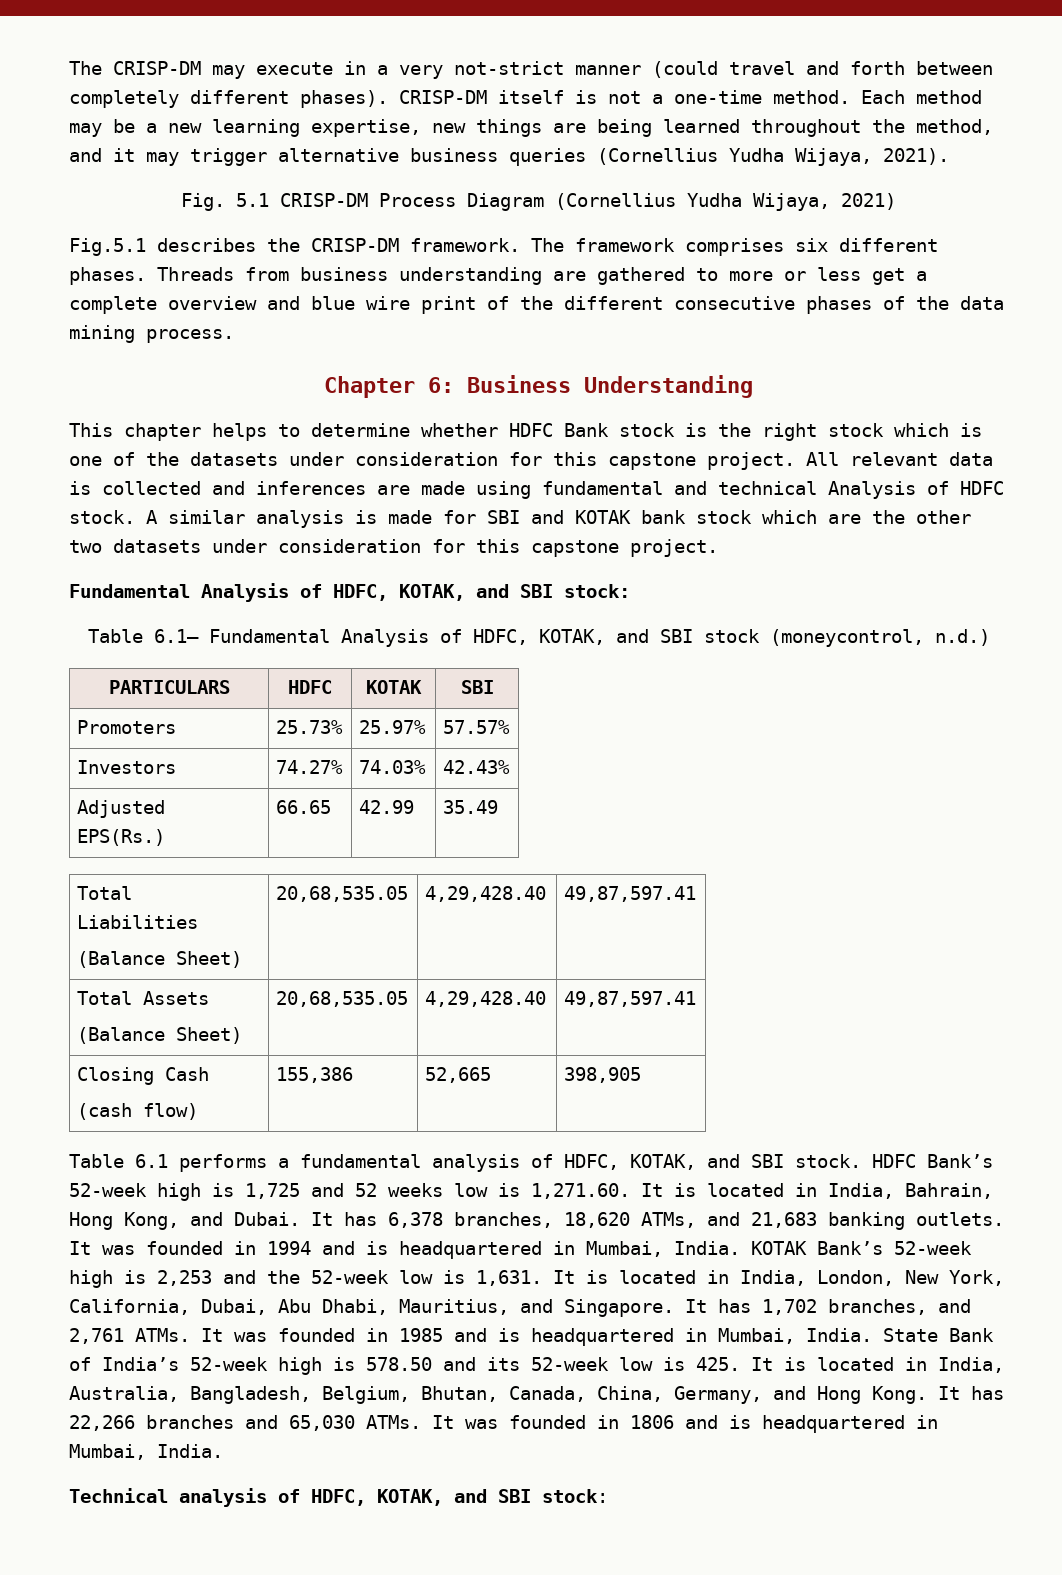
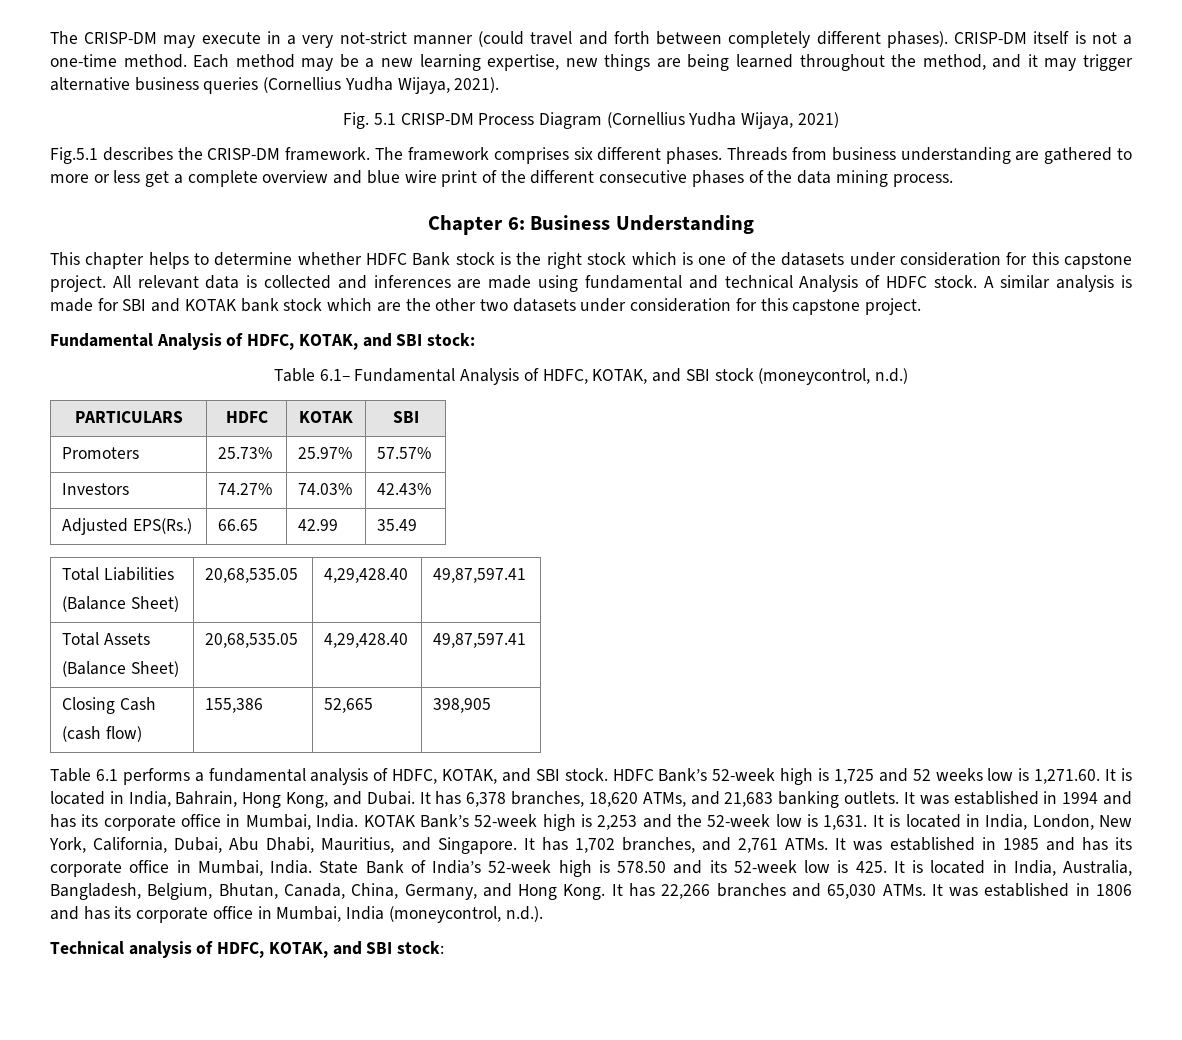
- It was founded in 1994 and is headquartered in Mumbai, India.
+ It was established in 1994 and has its corporate office in Mumbai, India.
- It was founded in 1985 and is headquartered in Mumbai, India.
+ It was established in 1985 and has its corporate office in Mumbai, India.
- It was founded in 1806 and is headquartered in Mumbai, India.
+ It was established in 1806 and has its corporate office in Mumbai, India (moneycontrol, n.d.).

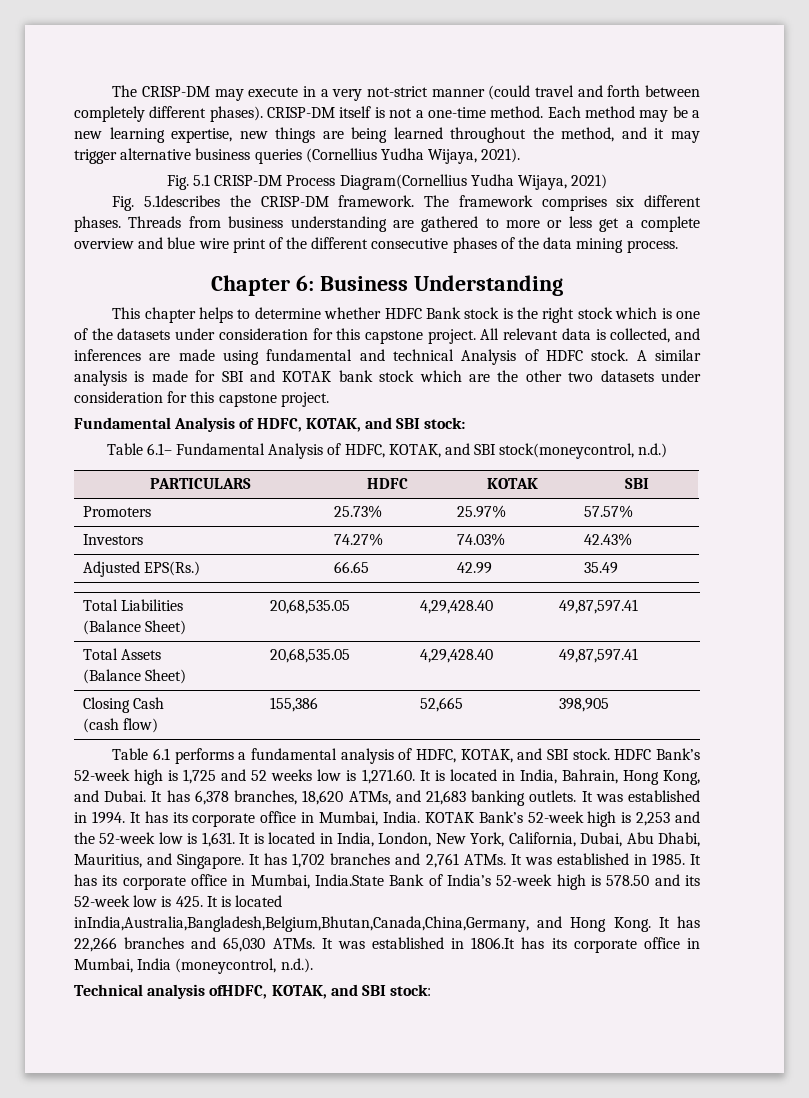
- Fig. 5.1 CRISP-DM Process Diagram (Cornellius Yudha Wijaya, 2021)
+ Fig. 5.1 CRISP-DM Process Diagram(Cornellius Yudha Wijaya, 2021)
- Fig.5.1 describes the CRISP-DM framework.
+ Fig. 5.1describes the CRISP-DM framework.
- All relevant data is collected and inferences are made using fundamental and technical Analysis of HDFC stock.
+ All relevant data is collected, and inferences are made using fundamental and technical Analysis of HDFC stock.
- Table 6.1– Fundamental Analysis of HDFC, KOTAK, and SBI stock (moneycontrol, n.d.)
+ Table 6.1– Fundamental Analysis of HDFC, KOTAK, and SBI stock(moneycontrol, n.d.)
- It was established in 1994 and has its corporate office in Mumbai, India.
+ It was established in 1994. It has its corporate office in Mumbai, India.
- It has 1,702 branches, and 2,761 ATMs.
+ It has 1,702 branches and 2,761 ATMs.
- It was established in 1985 and has its corporate office in Mumbai, India. State Bank of India’s 52-week high is 578.50 and its 52-week low is 425. It is located in India, Australia, Bangladesh, Belgium, Bhutan, Canada, China, Germany, and Hong Kong.
+ It was established in 1985. It has its corporate office in Mumbai, India.State Bank of India’s 52-week high is 578.50 and its 52-week low is 425. It is located inIndia,Australia,Bangladesh,Belgium,Bhutan,Canada,China,Germany, and Hong Kong.
- It was established in 1806 and has its corporate office in Mumbai, India (moneycontrol, n.d.).
+ It was established in 1806.It has its corporate office in Mumbai, India (moneycontrol, n.d.).
- Technical analysis of HDFC, KOTAK, and SBI stock:
+ Technical analysis ofHDFC, KOTAK, and SBI stock:

